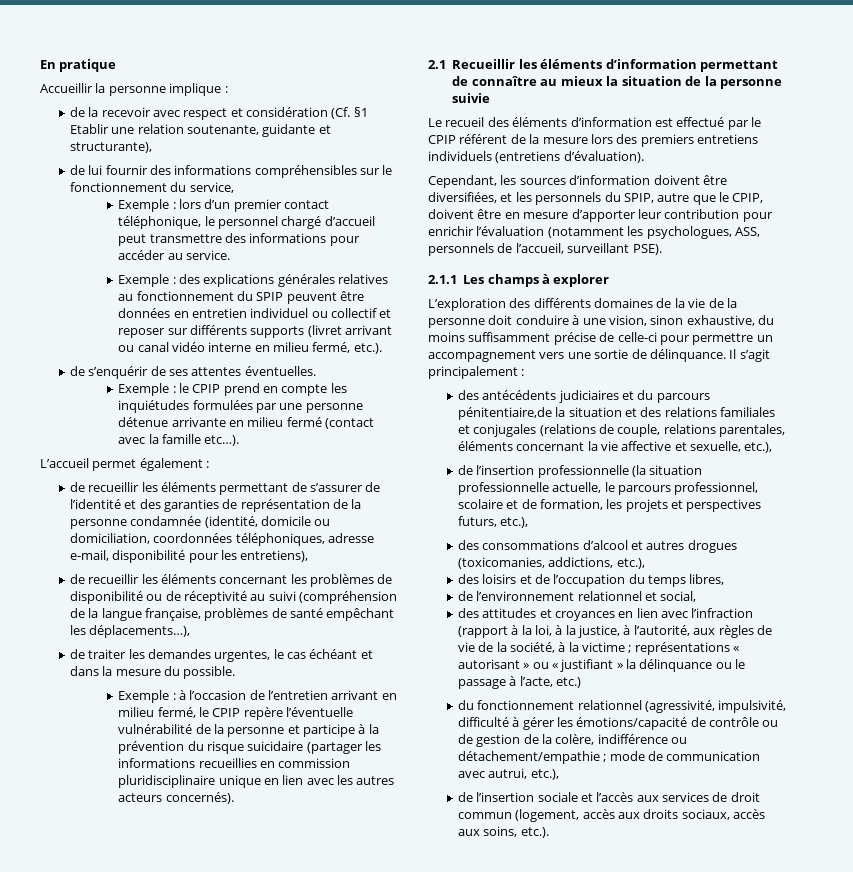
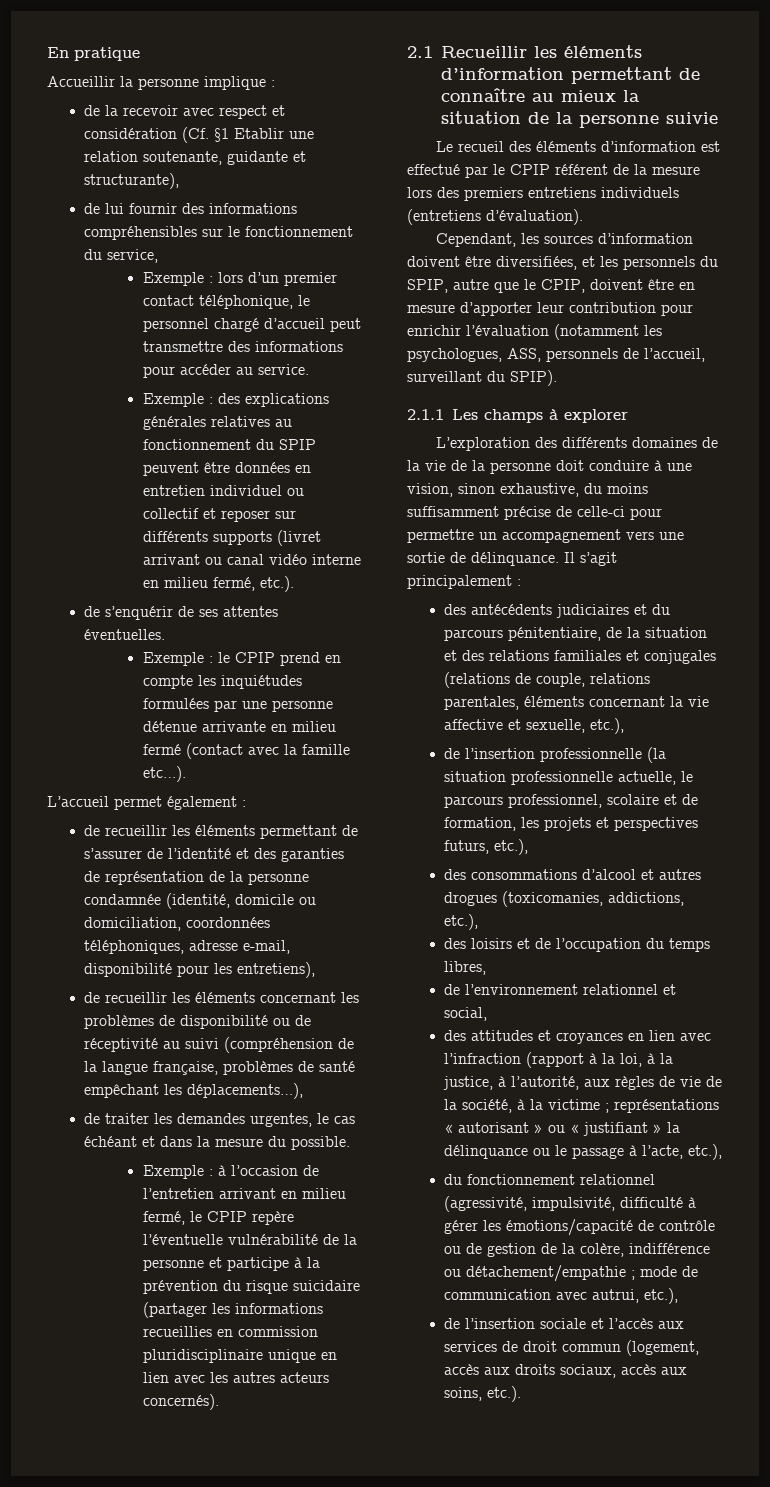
- Cependant, les sources d’information doivent être diversifiées, et les personnels du SPIP, autre que le CPIP, doivent être en mesure d’apporter leur contribution pour enrichir l’évaluation (notamment les psychologues, ASS, personnels de l’accueil, surveillant PSE).
+ Cependant, les sources d’information doivent être diversifiées, et les personnels du SPIP, autre que le CPIP, doivent être en mesure d’apporter leur contribution pour enrichir l’évaluation (notamment les psychologues, ASS, personnels de l’accueil, surveillant du SPIP).
- des antécédents judiciaires et du parcours pénitentiaire,de la situation et des relations familiales et conjugales (relations de couple, relations parentales, éléments concernant la vie affective et sexuelle, etc.),
+ des antécédents judiciaires et du parcours pénitentiaire, de la situation et des relations familiales et conjugales (relations de couple, relations parentales, éléments concernant la vie affective et sexuelle, etc.),
- des attitudes et croyances en lien avec l’infraction (rapport à la loi, à la justice, à l’autorité, aux règles de vie de la société, à la victime ; représentations « autorisant » ou « justifiant » la délinquance ou le passage à l’acte, etc.)
+ des attitudes et croyances en lien avec l’infraction (rapport à la loi, à la justice, à l’autorité, aux règles de vie de la société, à la victime ; représentations « autorisant » ou « justifiant » la délinquance ou le passage à l’acte, etc.),

